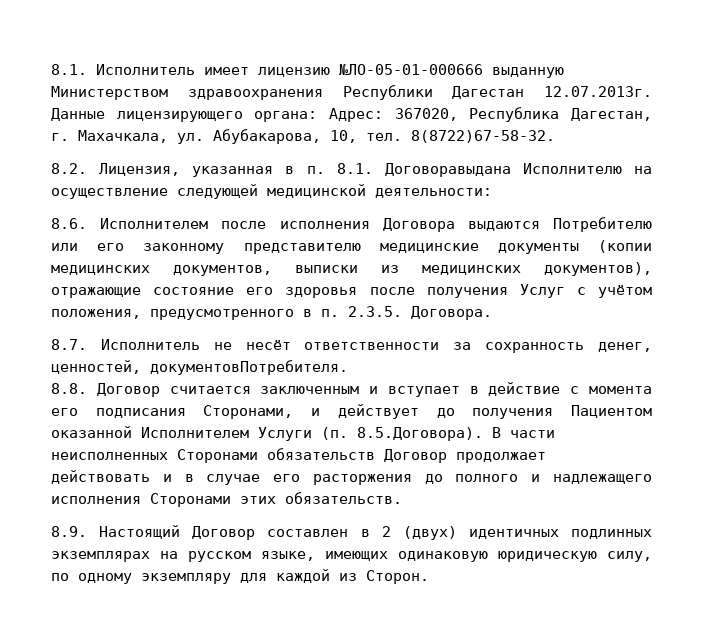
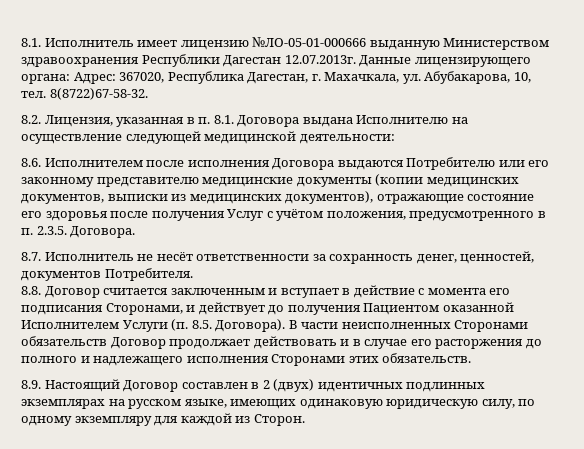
- 8.2. Лицензия, указанная в п. 8.1. Договоравыдана Исполнителю на осуществление следующей медицинской деятельности:
+ 8.2. Лицензия, указанная в п. 8.1. Договора выдана Исполнителю на осуществление следующей медицинской деятельности:
- 8.7. Исполнитель не несёт ответственности за сохранность денег, ценностей, документовПотребителя.
+ 8.7. Исполнитель не несёт ответственности за сохранность денег, ценностей, документов Потребителя.
- 8.8. Договор считается заключенным и вступает в действие с момента его подписания Сторонами, и действует до получения Пациентом оказанной Исполнителем Услуги (п. 8.5.Договора). В части неисполненных Сторонами обязательств Договор продолжает действовать и в случае его расторжения до полного и надлежащего исполнения Сторонами этих обязательств.
+ 8.8. Договор считается заключенным и вступает в действие с момента его подписания Сторонами, и действует до получения Пациентом оказанной Исполнителем Услуги (п. 8.5. Договора). В части неисполненных Сторонами обязательств Договор продолжает действовать и в случае его расторжения до полного и надлежащего исполнения Сторонами этих обязательств.

